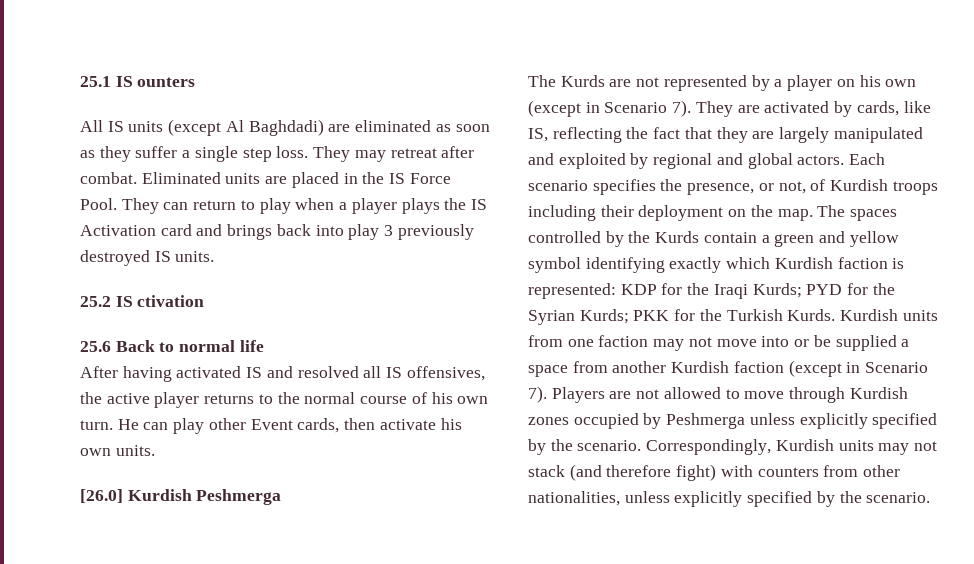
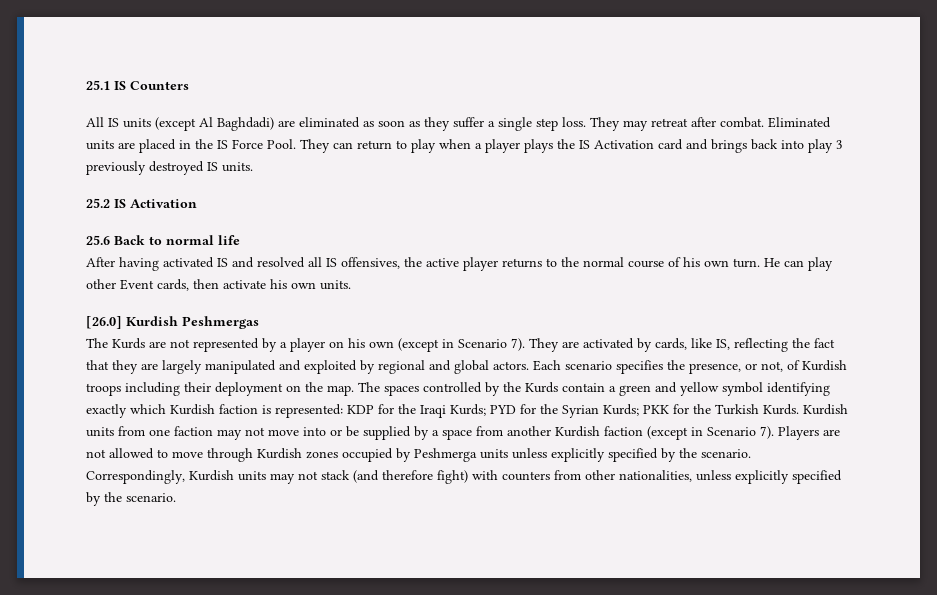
- 25.1 IS ounters
+ 25.1 IS Counters
- 25.2 IS ctivation
+ 25.2 IS Activation
- [26.0] Kurdish Peshmerga
+ [26.0] Kurdish Peshmergas
- Kurdish units from one faction may not move into or be supplied a space from another Kurdish faction (except in Scenario 7).
+ Kurdish units from one faction may not move into or be supplied by a space from another Kurdish faction (except in Scenario 7).
- Players are not allowed to move through Kurdish zones occupied by Peshmerga unless explicitly specified by the scenario.
+ Players are not allowed to move through Kurdish zones occupied by Peshmerga units unless explicitly specified by the scenario.

